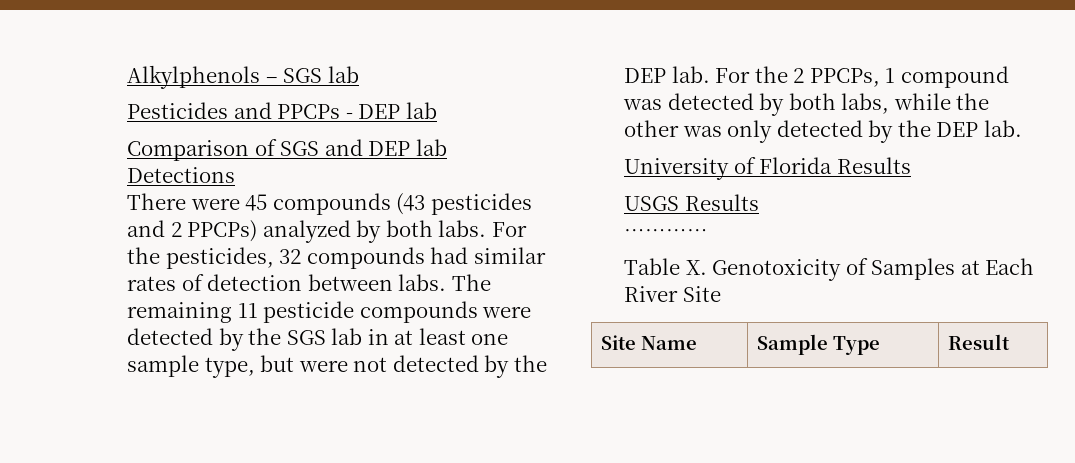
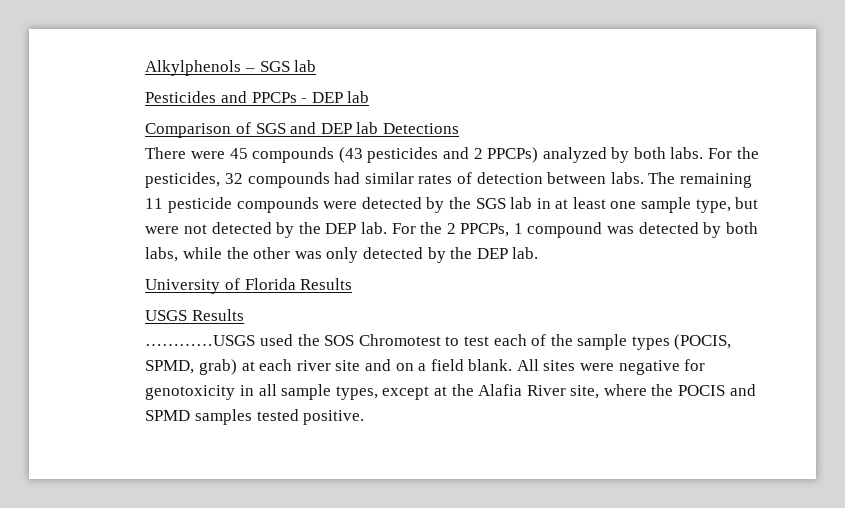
- …………
- Table X. Genotoxicity of Samples at Each River Site
- Site Name | Sample Type | Result
+ …………USGS used the SOS Chromotest to test each of the sample types (POCIS, SPMD, grab) at each river site and on a field blank. All sites were negative for genotoxicity in all sample types, except at the Alafia River site, where the POCIS and SPMD samples tested positive.

